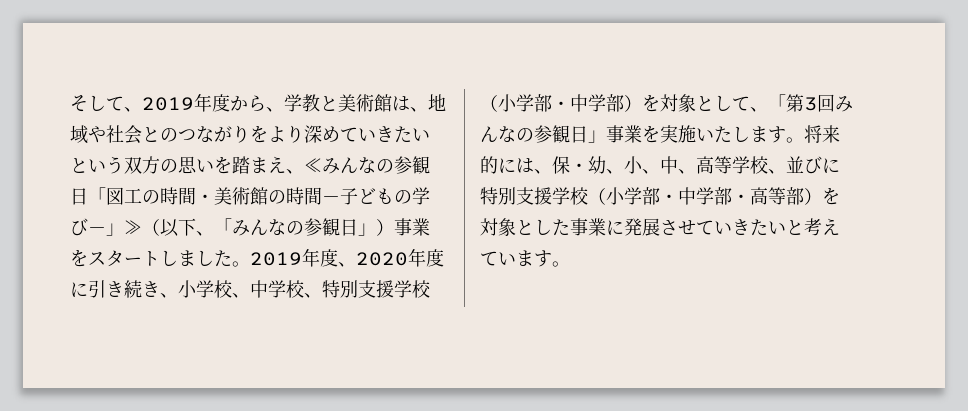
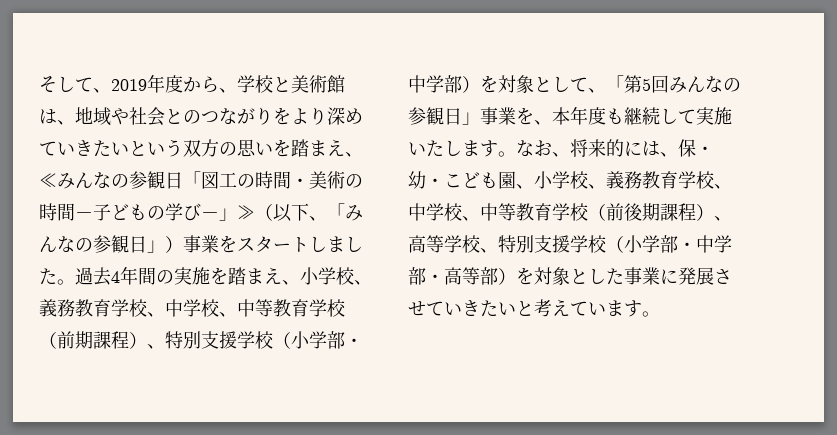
- そして、2019年度から、学教と美術館は、地域や社会とのつながりをより深めていきたいという双方の思いを踏まえ、≪みんなの参観日「図工の時間・美術館の時間－子どもの学び－」≫（以下、「みんなの参観日」）事業をスタートしました。
+ そして、2019年度から、学校と美術館は、地域や社会とのつながりをより深めていきたいという双方の思いを踏まえ、≪みんなの参観日「図工の時間・美術の時間－子どもの学び－」≫（以下、「みんなの参観日」）事業をスタートしました。
- 2019年度、2020年度に引き続き、小学校、中学校、特別支援学校（小学部・中学部）を対象として、「第3回みんなの参観日」事業を実施いたします。
+ 過去4年間の実施を踏まえ、小学校、義務教育学校、中学校、中等教育学校（前期課程）、特別支援学校（小学部・中学部）を対象として、「第5回みんなの参観日」事業を、本年度も継続して実施いたします。
- 将来的には、保・幼、小、中、高等学校、並びに特別支援学校（小学部・中学部・高等部）を対象とした事業に発展させていきたいと考えています。
+ なお、将来的には、保・幼・こども園、小学校、義務教育学校、中学校、中等教育学校（前後期課程）、高等学校、特別支援学校（小学部・中学部・高等部）を対象とした事業に発展させていきたいと考えています。

